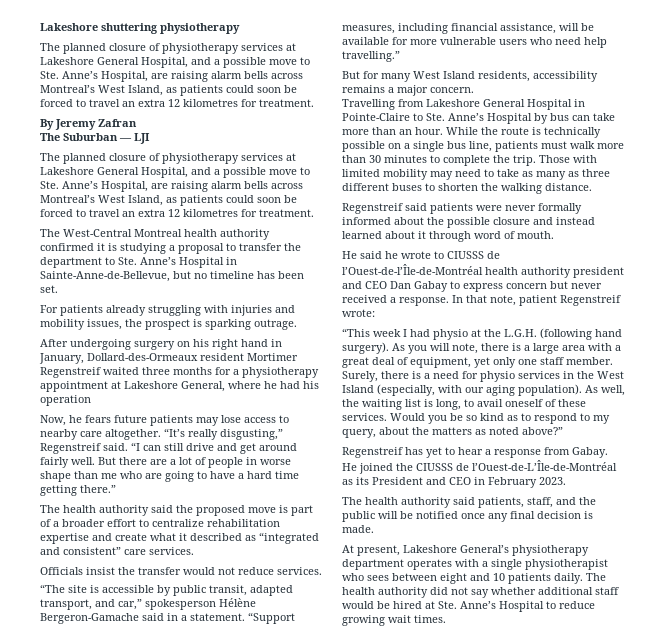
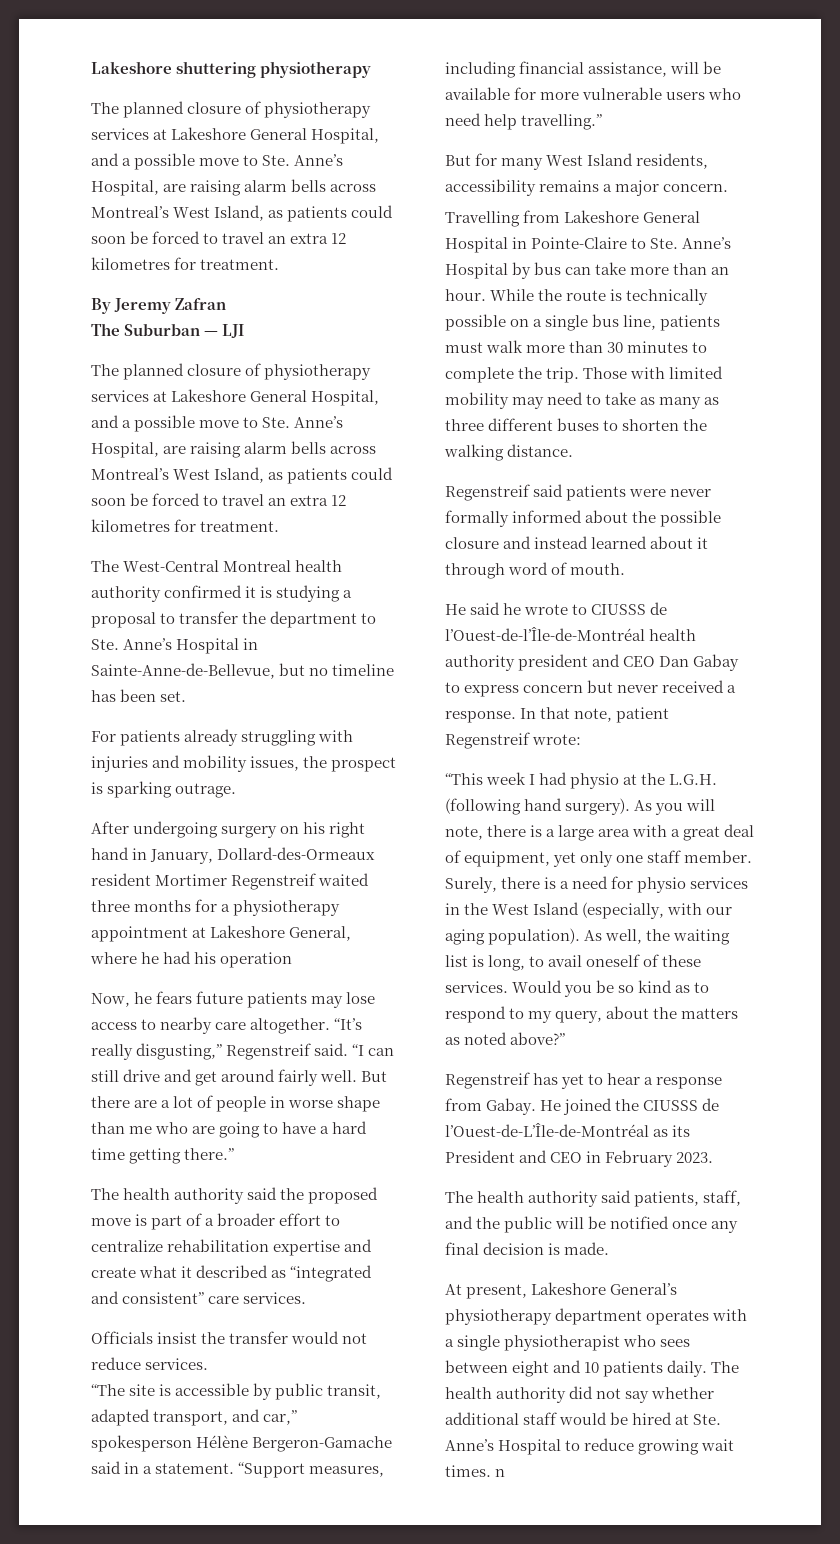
- The health authority did not say whether additional staff would be hired at Ste. Anne’s Hospital to reduce growing wait times.
+ The health authority did not say whether additional staff would be hired at Ste. Anne’s Hospital to reduce growing wait times. n

